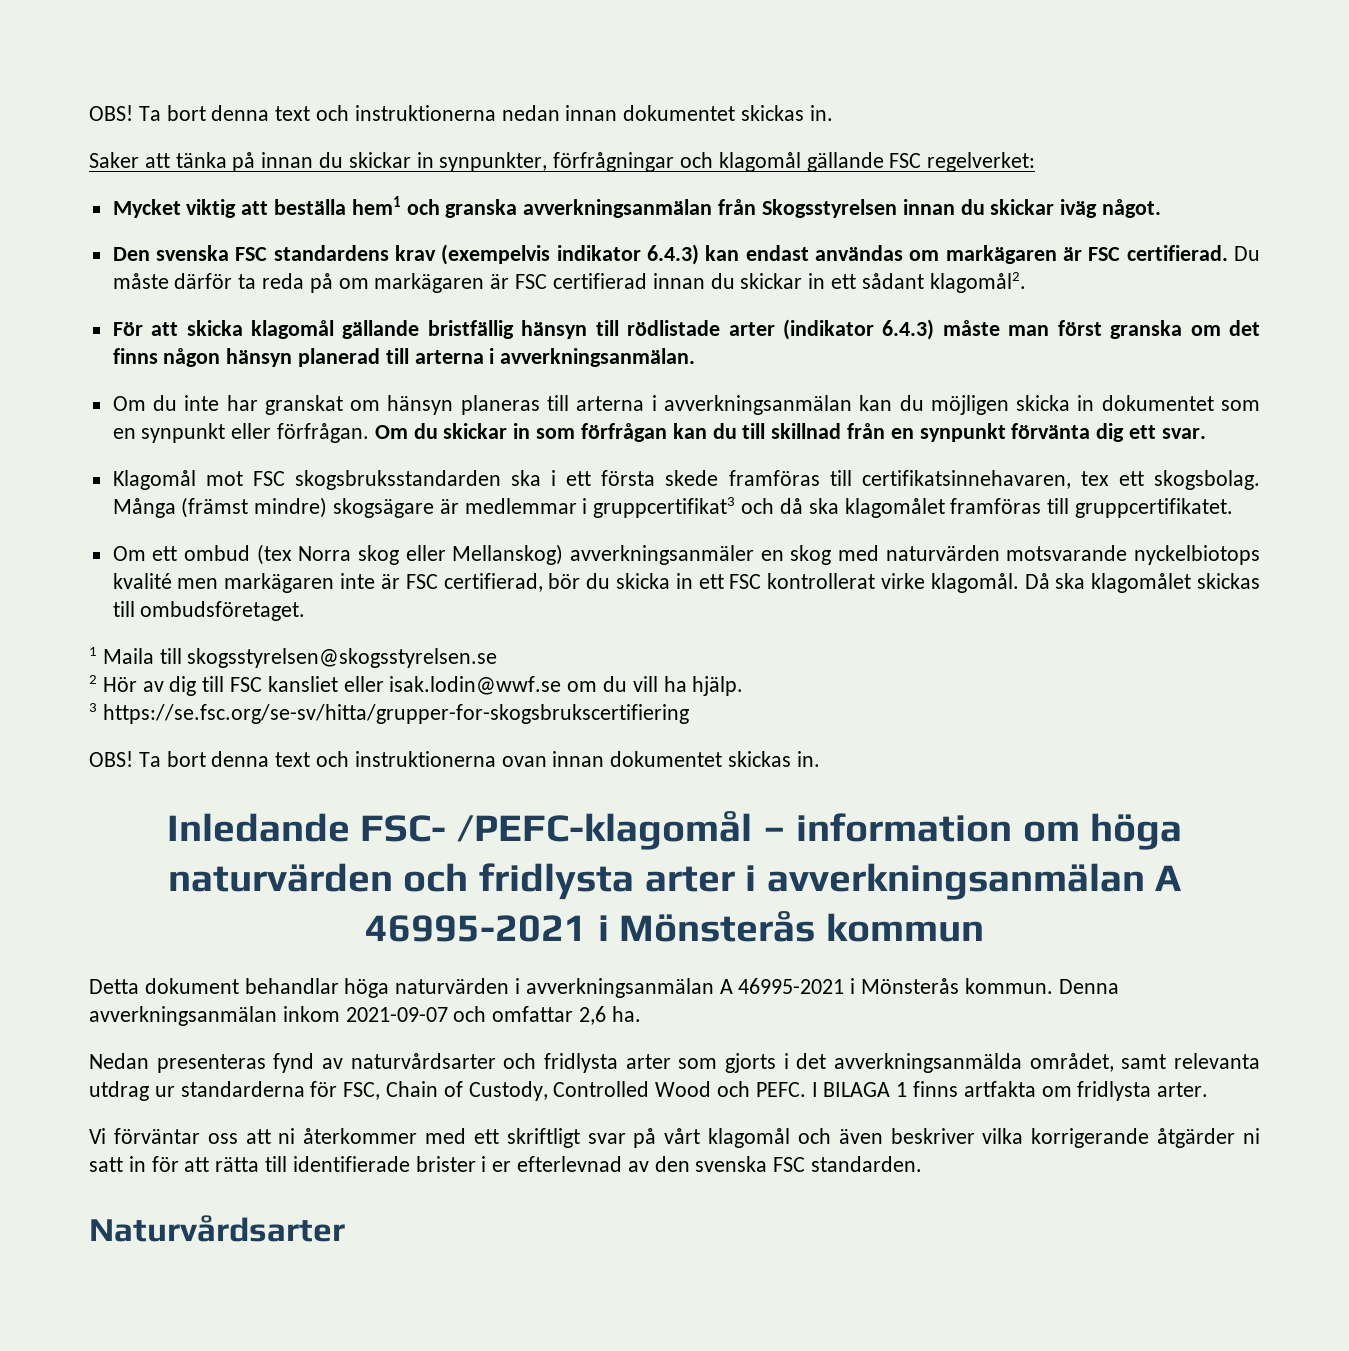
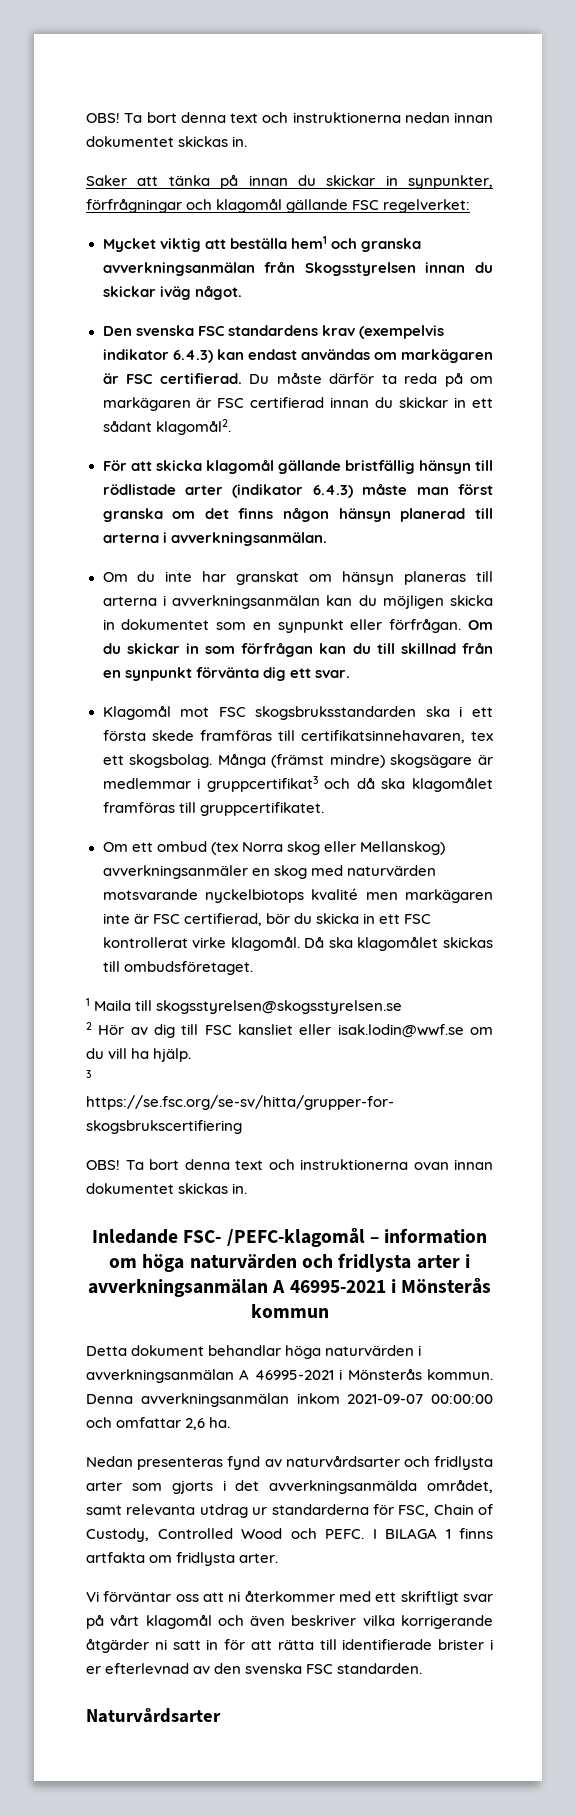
- Denna avverkningsanmälan inkom 2021-09-07 och omfattar 2,6 ha.
+ Denna avverkningsanmälan inkom 2021-09-07 00:00:00 och omfattar 2,6 ha.

